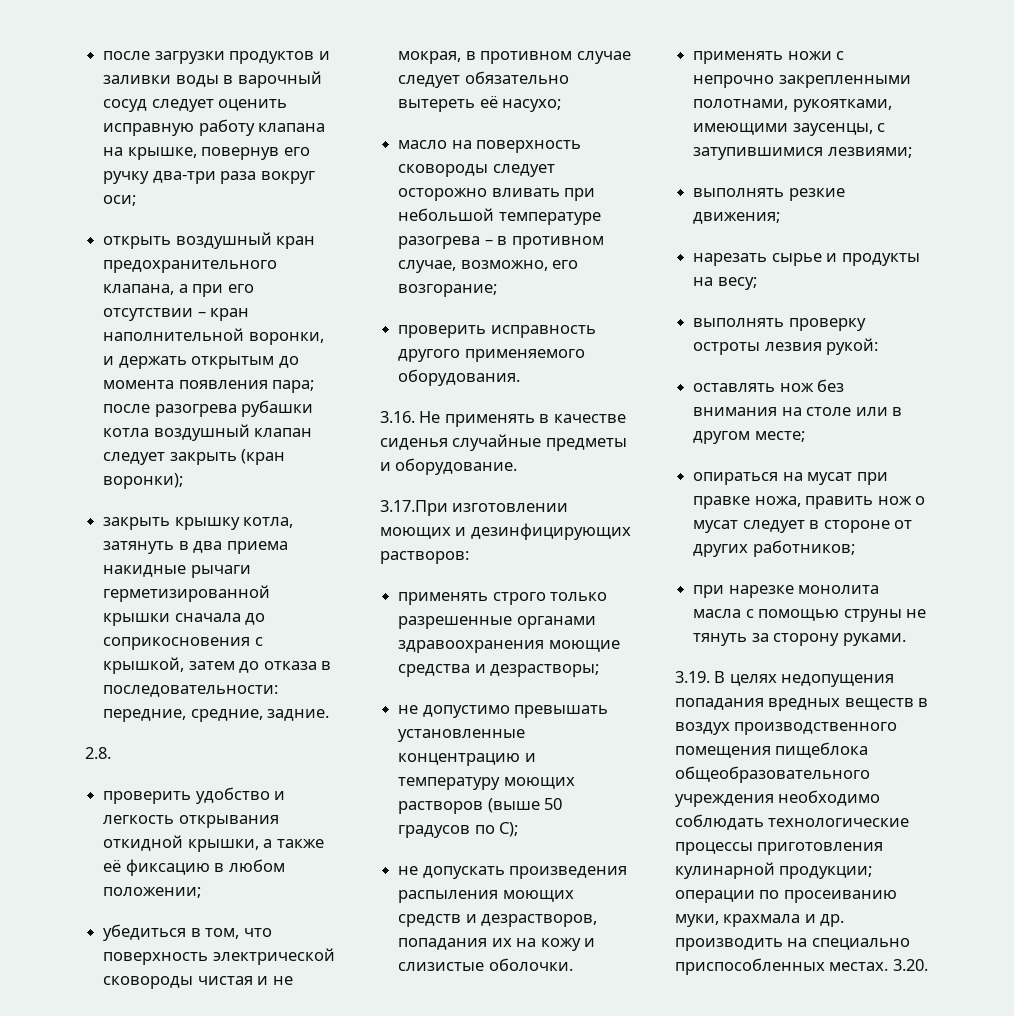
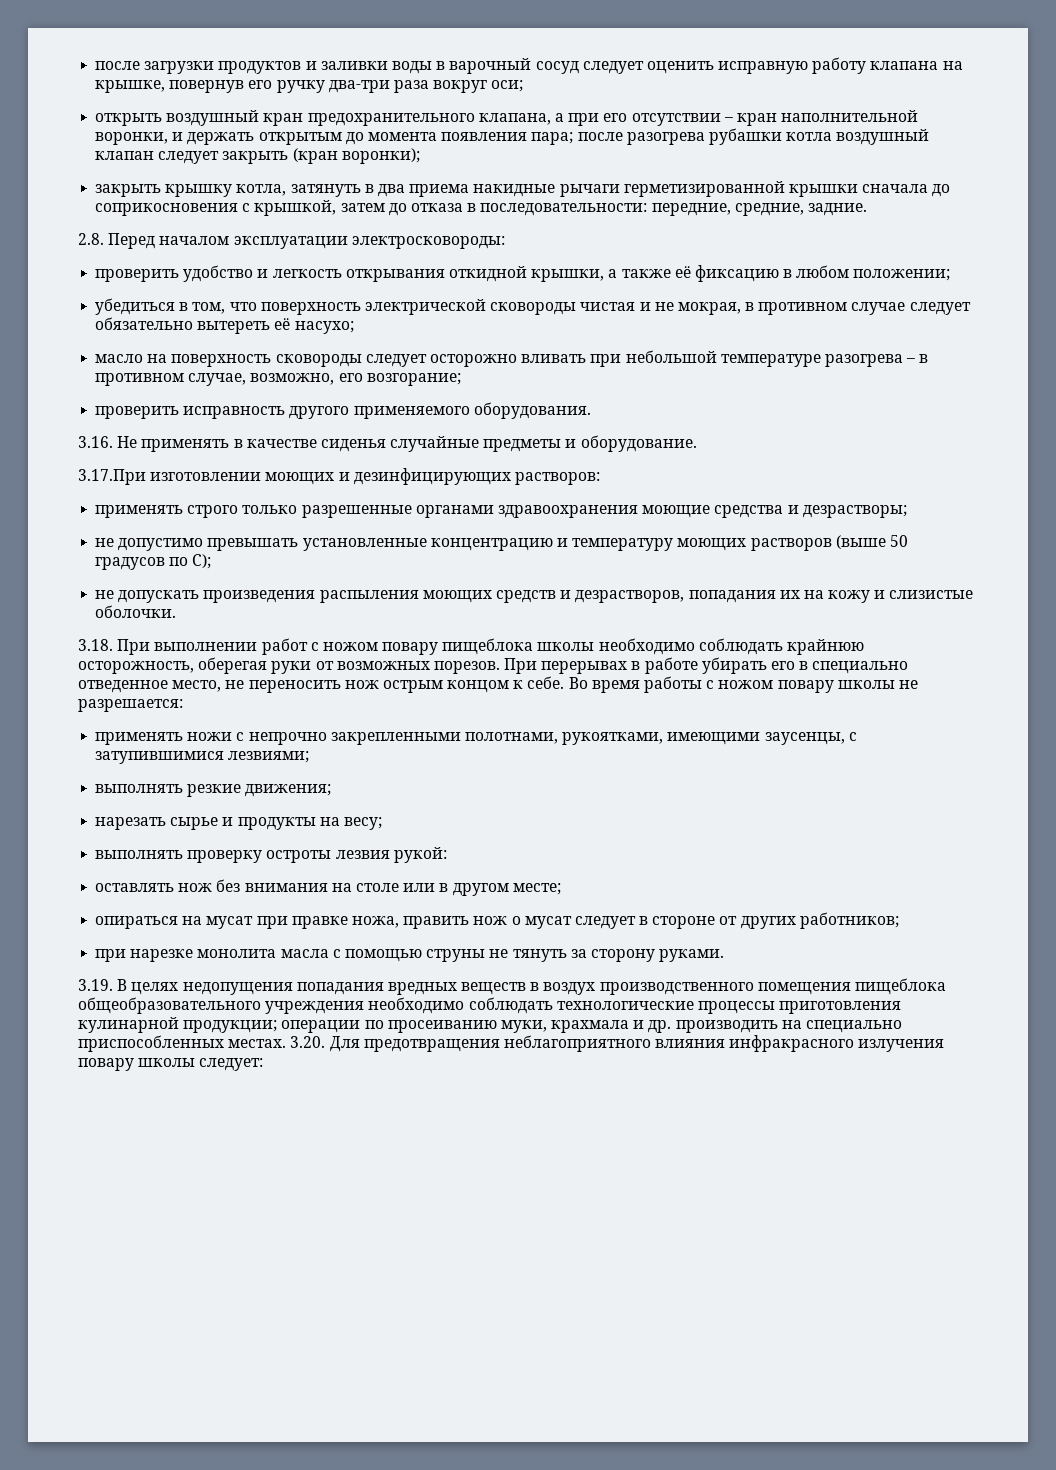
- 2.8.
+ 2.8. Перед началом эксплуатации электросковороды:
+ 3.18. При выполнении работ с ножом повару пищеблока школы необходимо соблюдать крайнюю осторожность, оберегая руки от возможных порезов. При перерывах в работе убирать его в специально отведенное место, не переносить нож острым концом к себе. Во время работы с ножом повару школы не разрешается:
- 3.20.
+ 3.20. Для предотвращения неблагоприятного влияния инфракрасного излучения повару школы следует:

